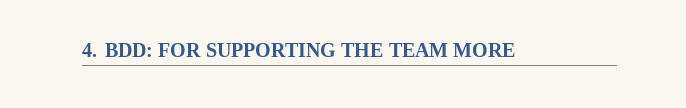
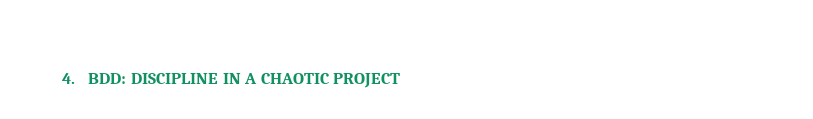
- 4. BDD: FOR SUPPORTING THE TEAM MORE
+ 4. BDD: DISCIPLINE IN A CHAOTIC PROJECT

